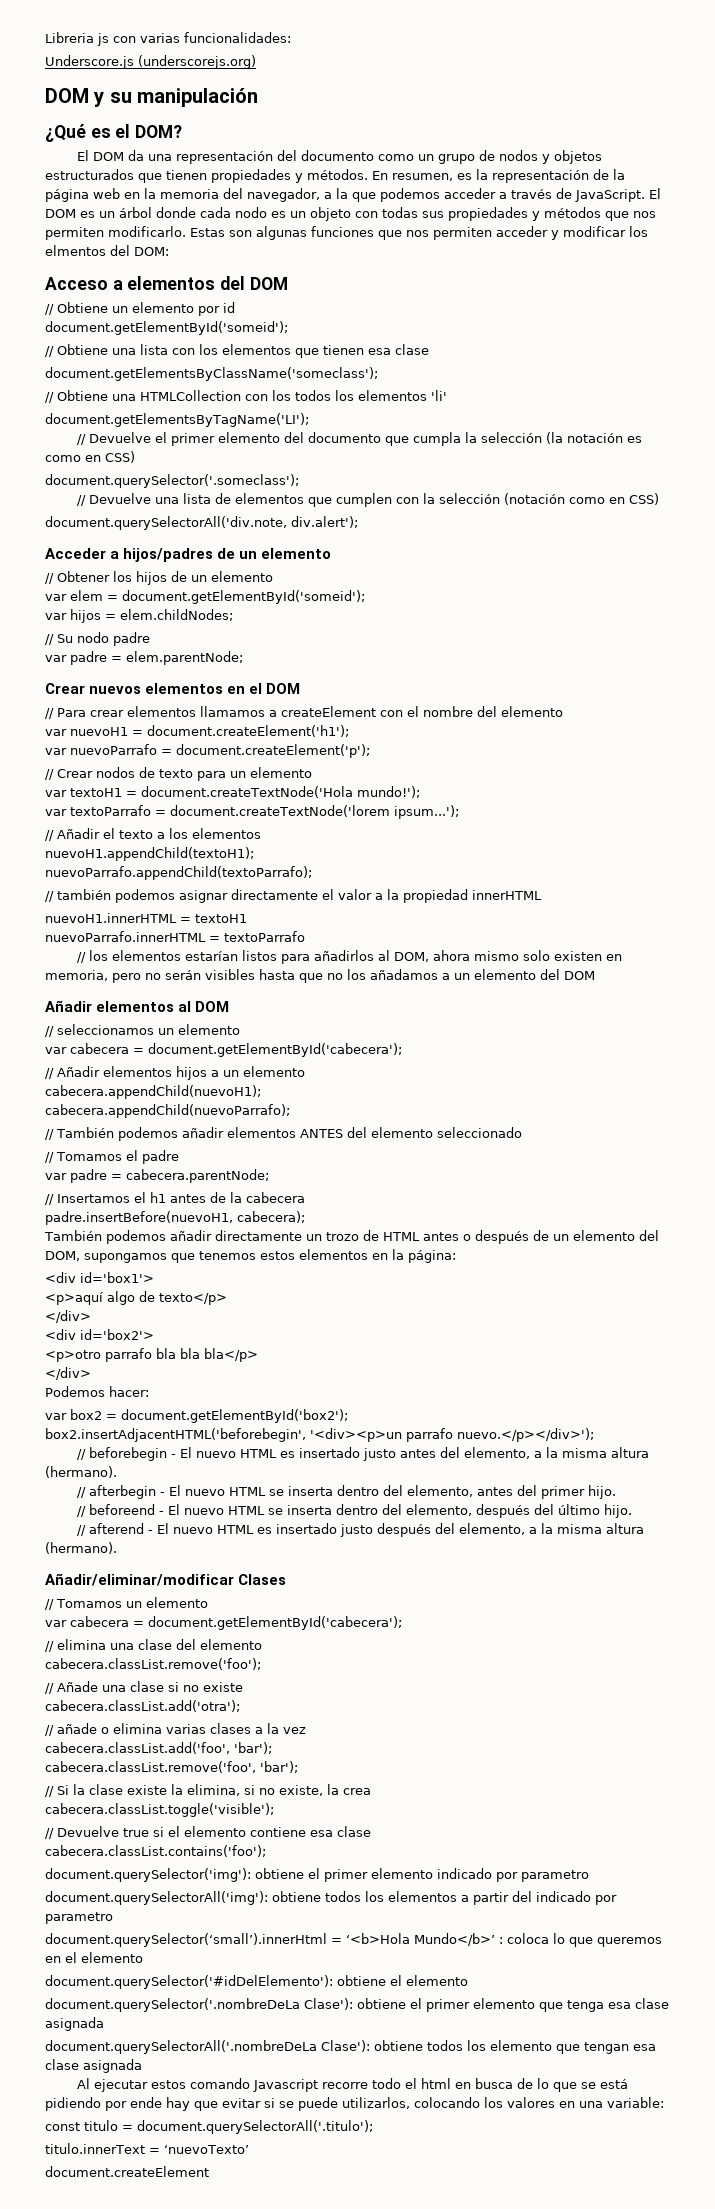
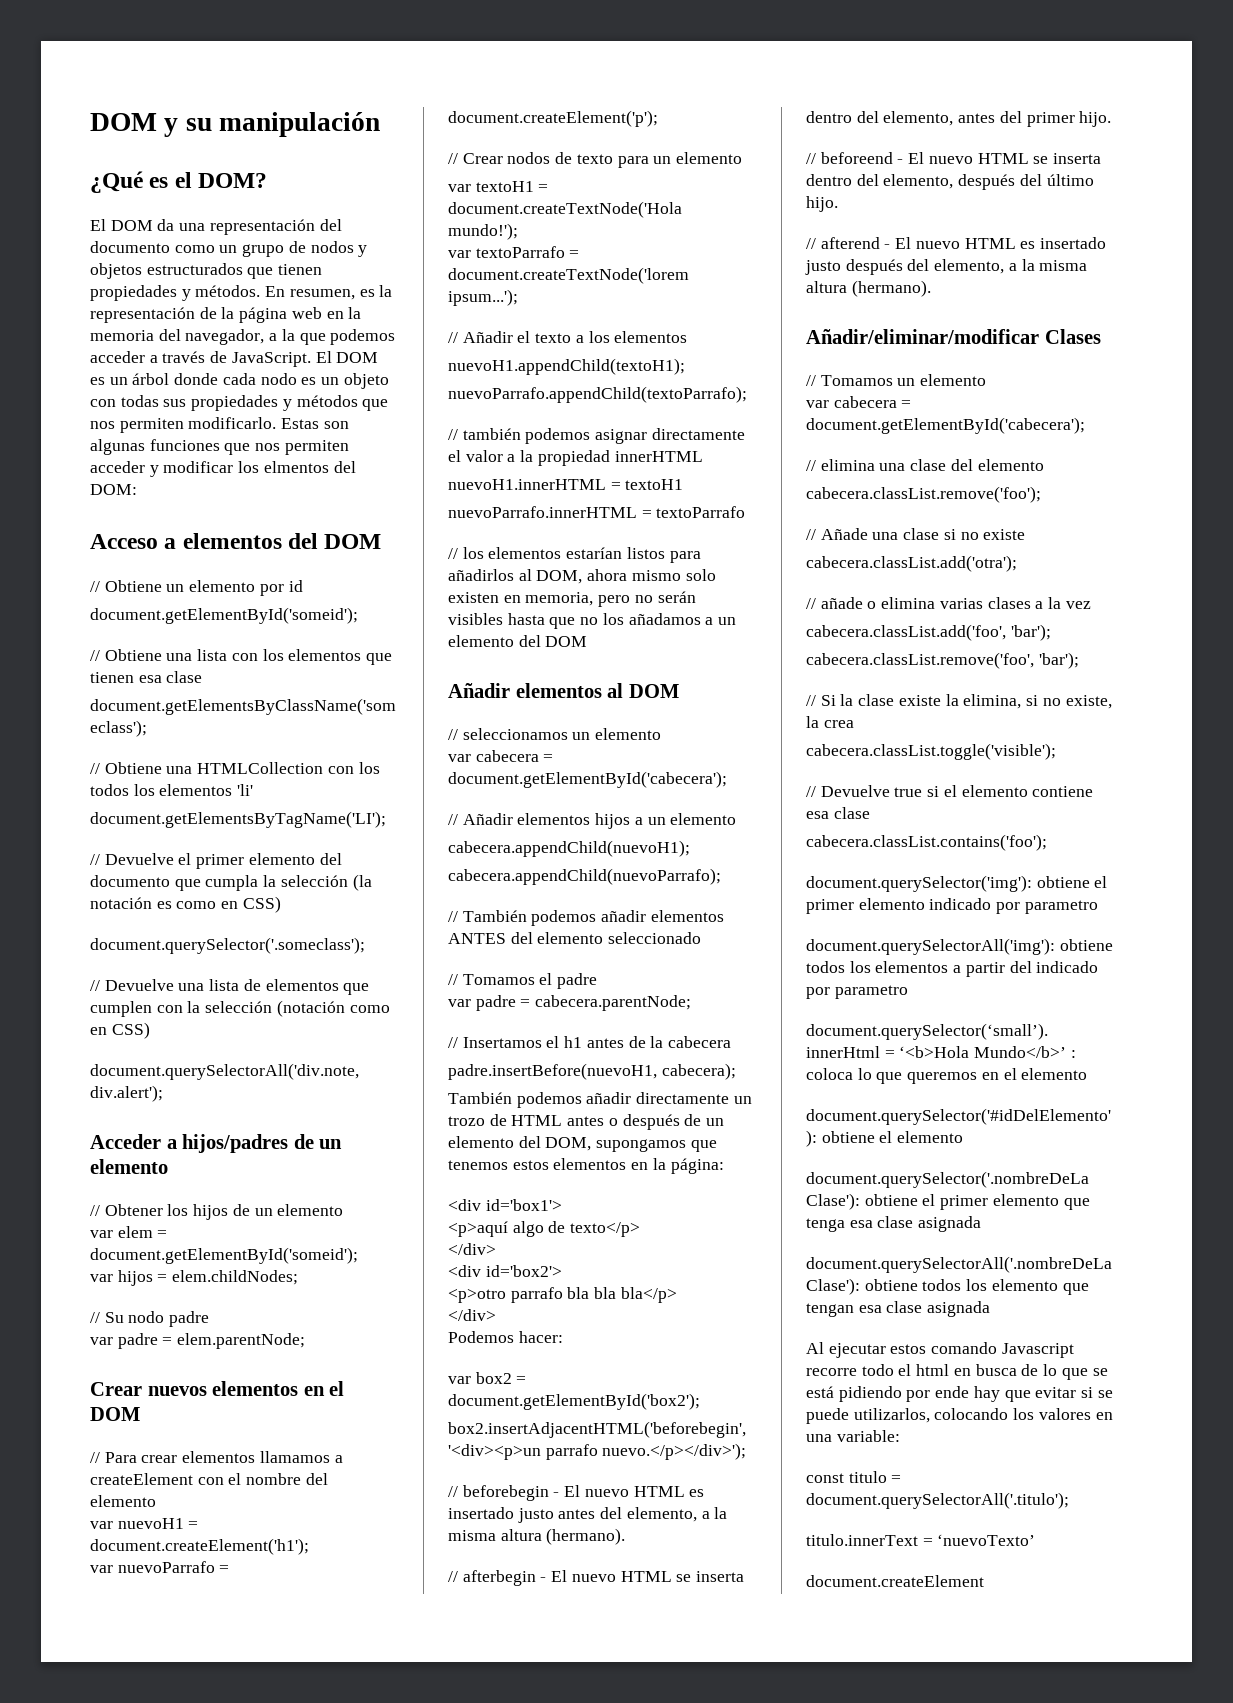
- Libreria js con varias funcionalidades:
- Underscore.js (underscorejs.org)

